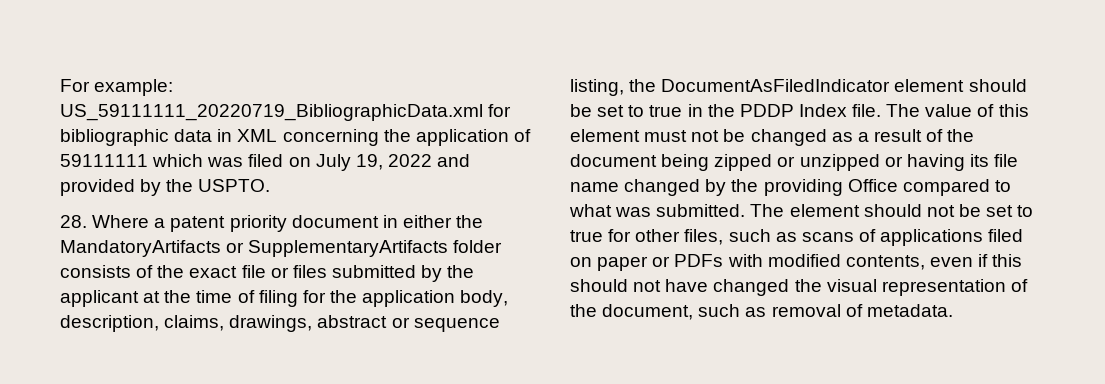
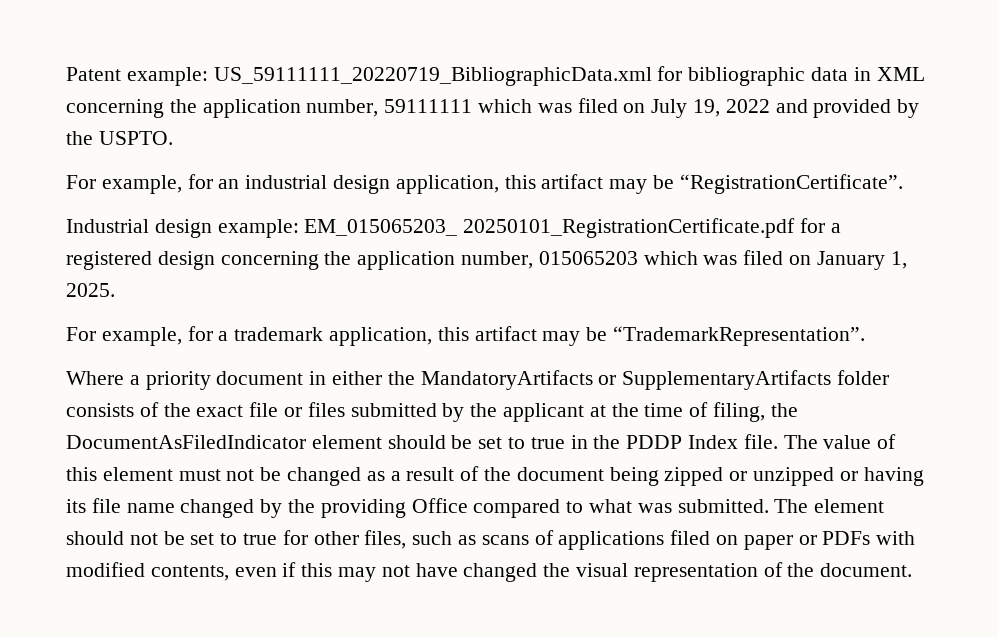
- For example: US_59111111_20220719_BibliographicData.xml for bibliographic data in XML concerning the application of 59111111 which was filed on July 19, 2022 and provided by the USPTO.
+ Patent example: US_59111111_20220719_BibliographicData.xml for bibliographic data in XML concerning the application number, 59111111 which was filed on July 19, 2022 and provided by the USPTO.
- 28. Where a patent priority document in either the MandatoryArtifacts or SupplementaryArtifacts folder consists of the exact file or files submitted by the applicant at the time of filing for the application body, description, claims, drawings, abstract or sequence listing, the DocumentAsFiledIndicator element should be set to true in the PDDP Index file.
+ For example, for an industrial design application, this artifact may be “RegistrationCertificate”.
+ Industrial design example: EM_015065203_ 20250101_RegistrationCertificate.pdf for a registered design concerning the application number, 015065203 which was filed on January 1, 2025.
+ For example, for a trademark application, this artifact may be “TrademarkRepresentation”.
+ Where a priority document in either the MandatoryArtifacts or SupplementaryArtifacts folder consists of the exact file or files submitted by the applicant at the time of filing, the DocumentAsFiledIndicator element should be set to true in the PDDP Index file.
- The element should not be set to true for other files, such as scans of applications filed on paper or PDFs with modified contents, even if this should not have changed the visual representation of the document, such as removal of metadata.
+ The element should not be set to true for other files, such as scans of applications filed on paper or PDFs with modified contents, even if this may not have changed the visual representation of the document.

